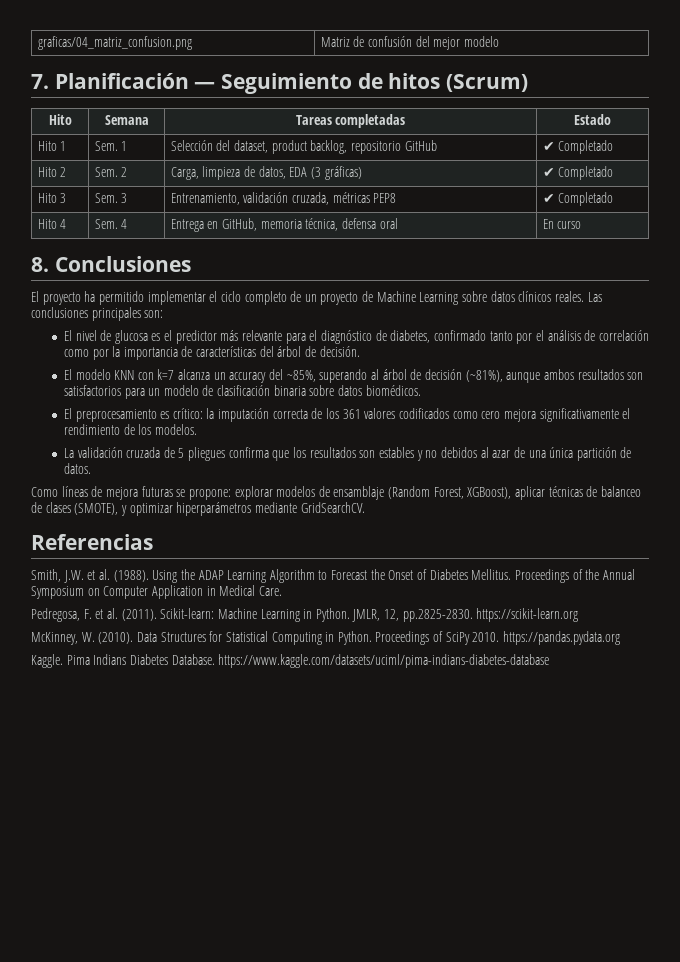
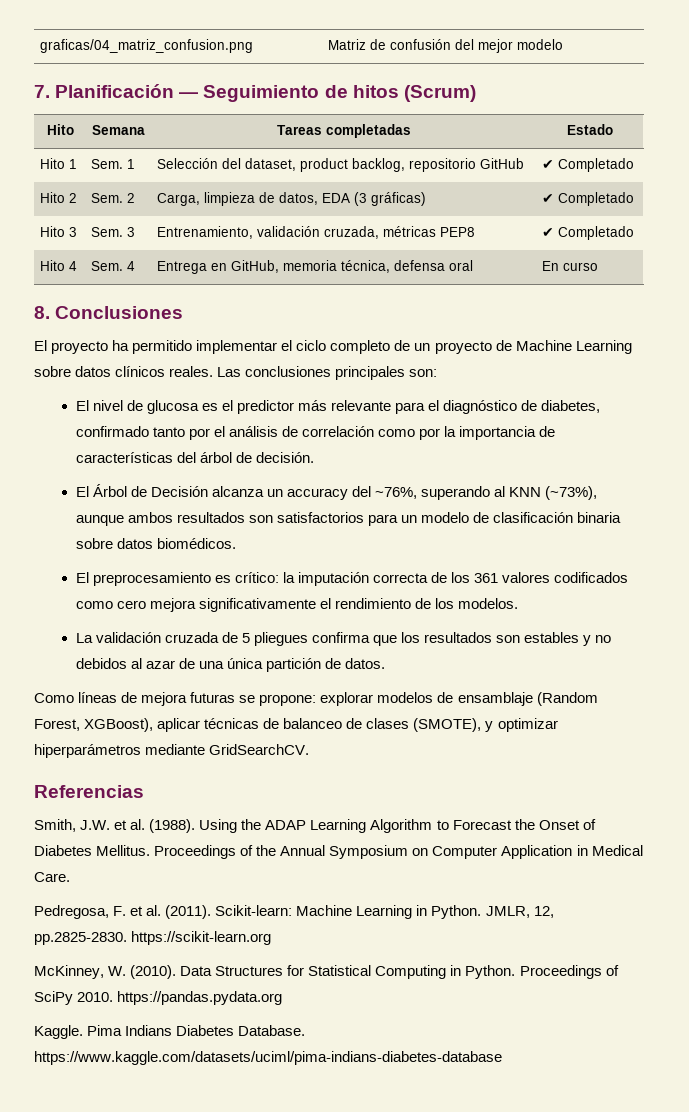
- El modelo KNN con k=7 alcanza un accuracy del ~85%, superando al árbol de decisión (~81%), aunque ambos resultados son satisfactorios para un modelo de clasificación binaria sobre datos biomédicos.
+ El Árbol de Decisión alcanza un accuracy del ~76%, superando al KNN (~73%), aunque ambos resultados son satisfactorios para un modelo de clasificación binaria sobre datos biomédicos.

